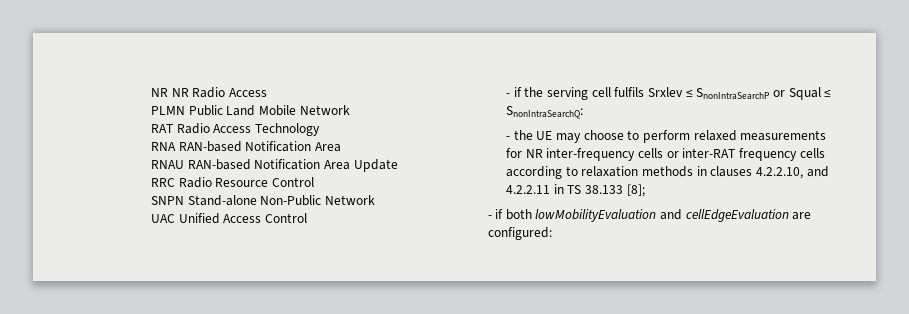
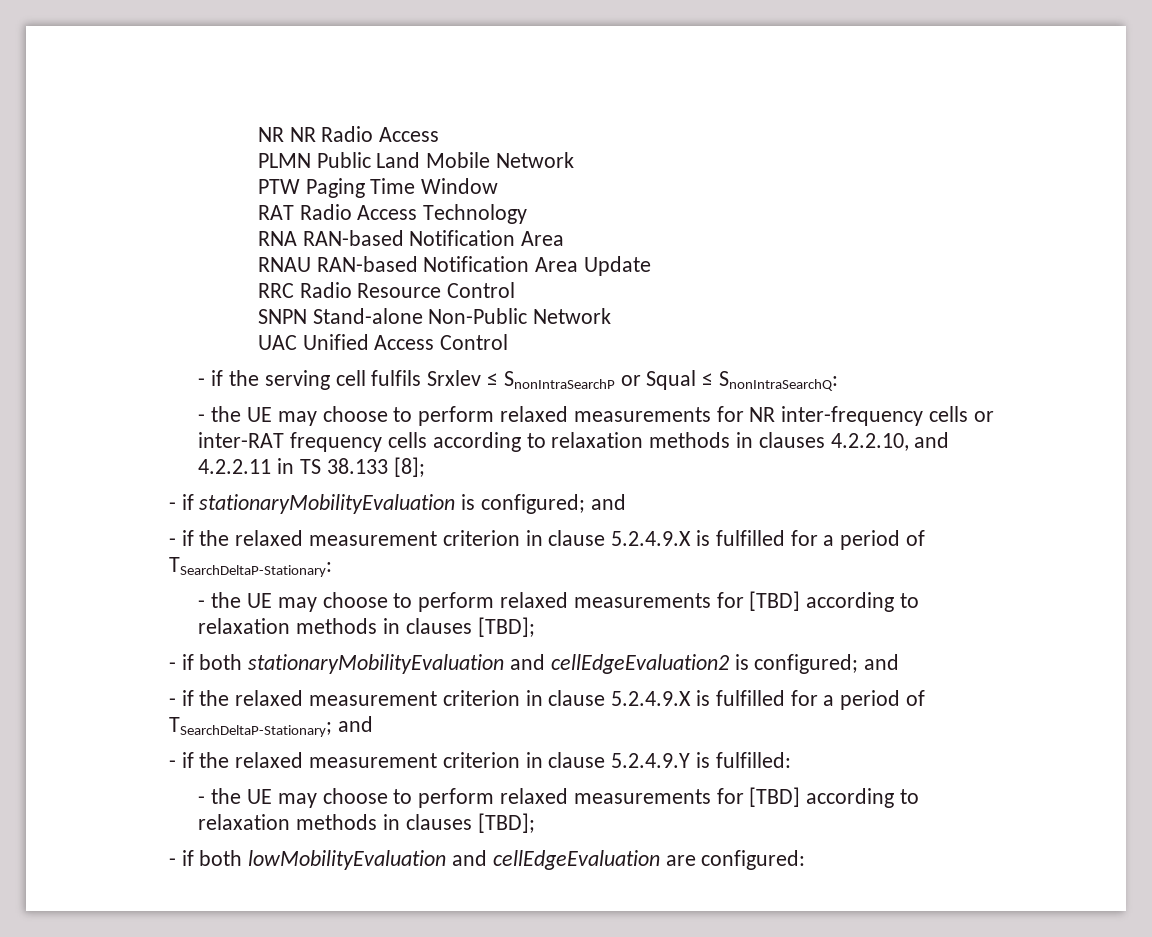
+ PTW Paging Time Window
+ - if stationaryMobilityEvaluation is configured; and
+ - if the relaxed measurement criterion in clause 5.2.4.9.X is fulfilled for a period of TSearchDeltaP-Stationary:
+ - the UE may choose to perform relaxed measurements for [TBD] according to relaxation methods in clauses [TBD];
+ - if both stationaryMobilityEvaluation and cellEdgeEvaluation2 is configured; and
+ - if the relaxed measurement criterion in clause 5.2.4.9.X is fulfilled for a period of TSearchDeltaP-Stationary; and
+ - if the relaxed measurement criterion in clause 5.2.4.9.Y is fulfilled:
+ - the UE may choose to perform relaxed measurements for [TBD] according to relaxation methods in clauses [TBD];

